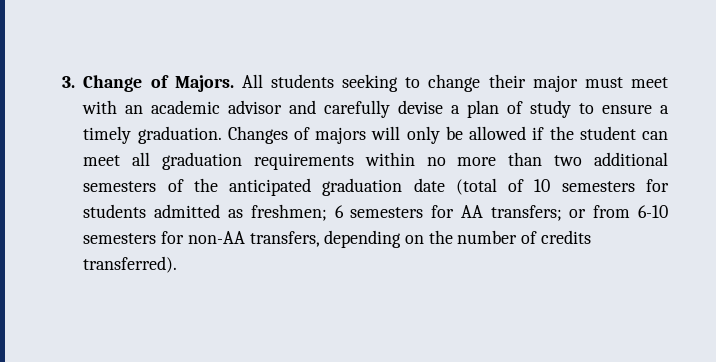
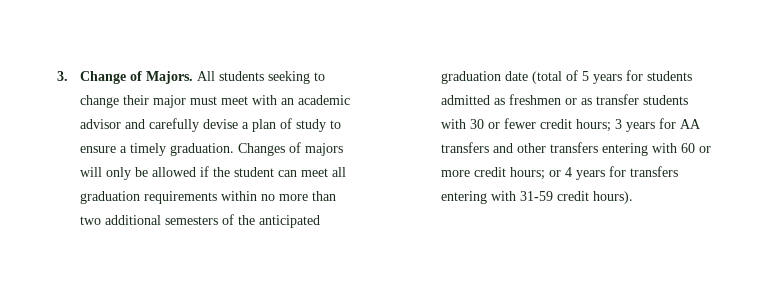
- Changes of majors will only be allowed if the student can meet all graduation requirements within no more than two additional semesters of the anticipated graduation date (total of 10 semesters for students admitted as freshmen; 6 semesters for AA transfers; or from 6-10 semesters for non-AA transfers, depending on the number of credits transferred).
+ Changes of majors will only be allowed if the student can meet all graduation requirements within no more than two additional semesters of the anticipated graduation date (total of 5 years for students admitted as freshmen or as transfer students with 30 or fewer credit hours; 3 years for AA transfers and other transfers entering with 60 or more credit hours; or 4 years for transfers entering with 31-59 credit hours).

